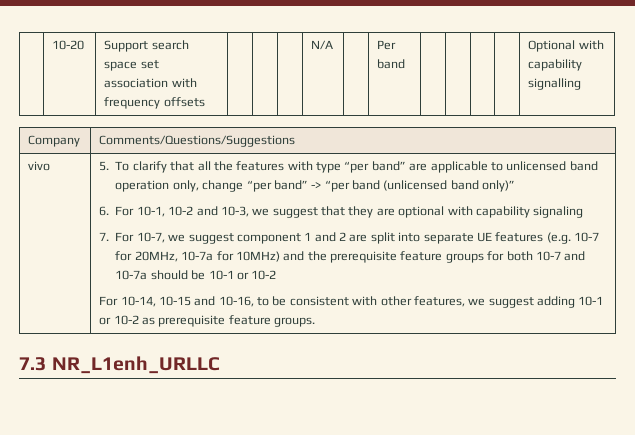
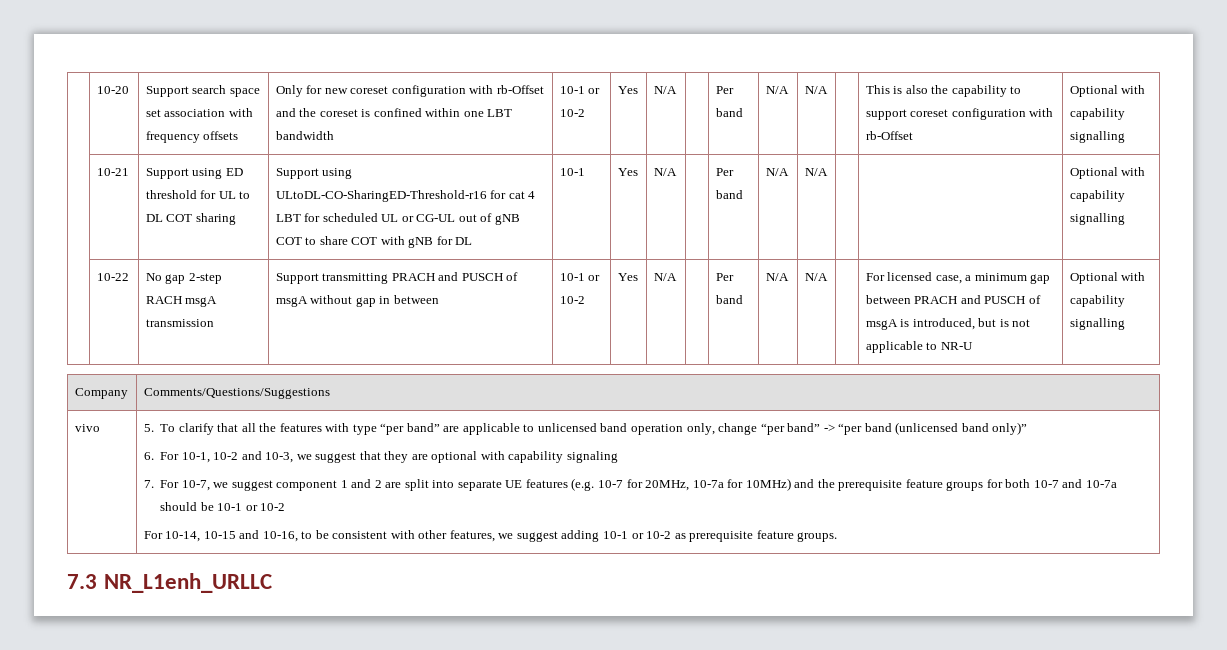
- N/A | | Per band
+ Only for new coreset configuration with rb-Offset and the coreset is confined within one LBT bandwidth | 10-1 or 10-2 | Yes | N/A | | Per band | N/A | N/A | | This is also the capability to support coreset configuration with rb-Offset | Optional with capability signalling
+ | 10-21 | Support using ED threshold for UL to DL COT sharing | Support using ULtoDL-CO-SharingED-Threshold-r16 for cat 4 LBT for scheduled UL or CG-UL out of gNB COT to share COT with gNB for DL | 10-1 | Yes | N/A | | Per band | N/A | N/A | | | Optional with capability signalling
+ | 10-22 | No gap 2-step RACH msgA transmission | Support transmitting PRACH and PUSCH of msgA without gap in between | 10-1 or 10-2 | Yes | N/A | | Per band | N/A | N/A | | For licensed case, a minimum gap between PRACH and PUSCH of msgA is introduced, but is not applicable to NR-U

